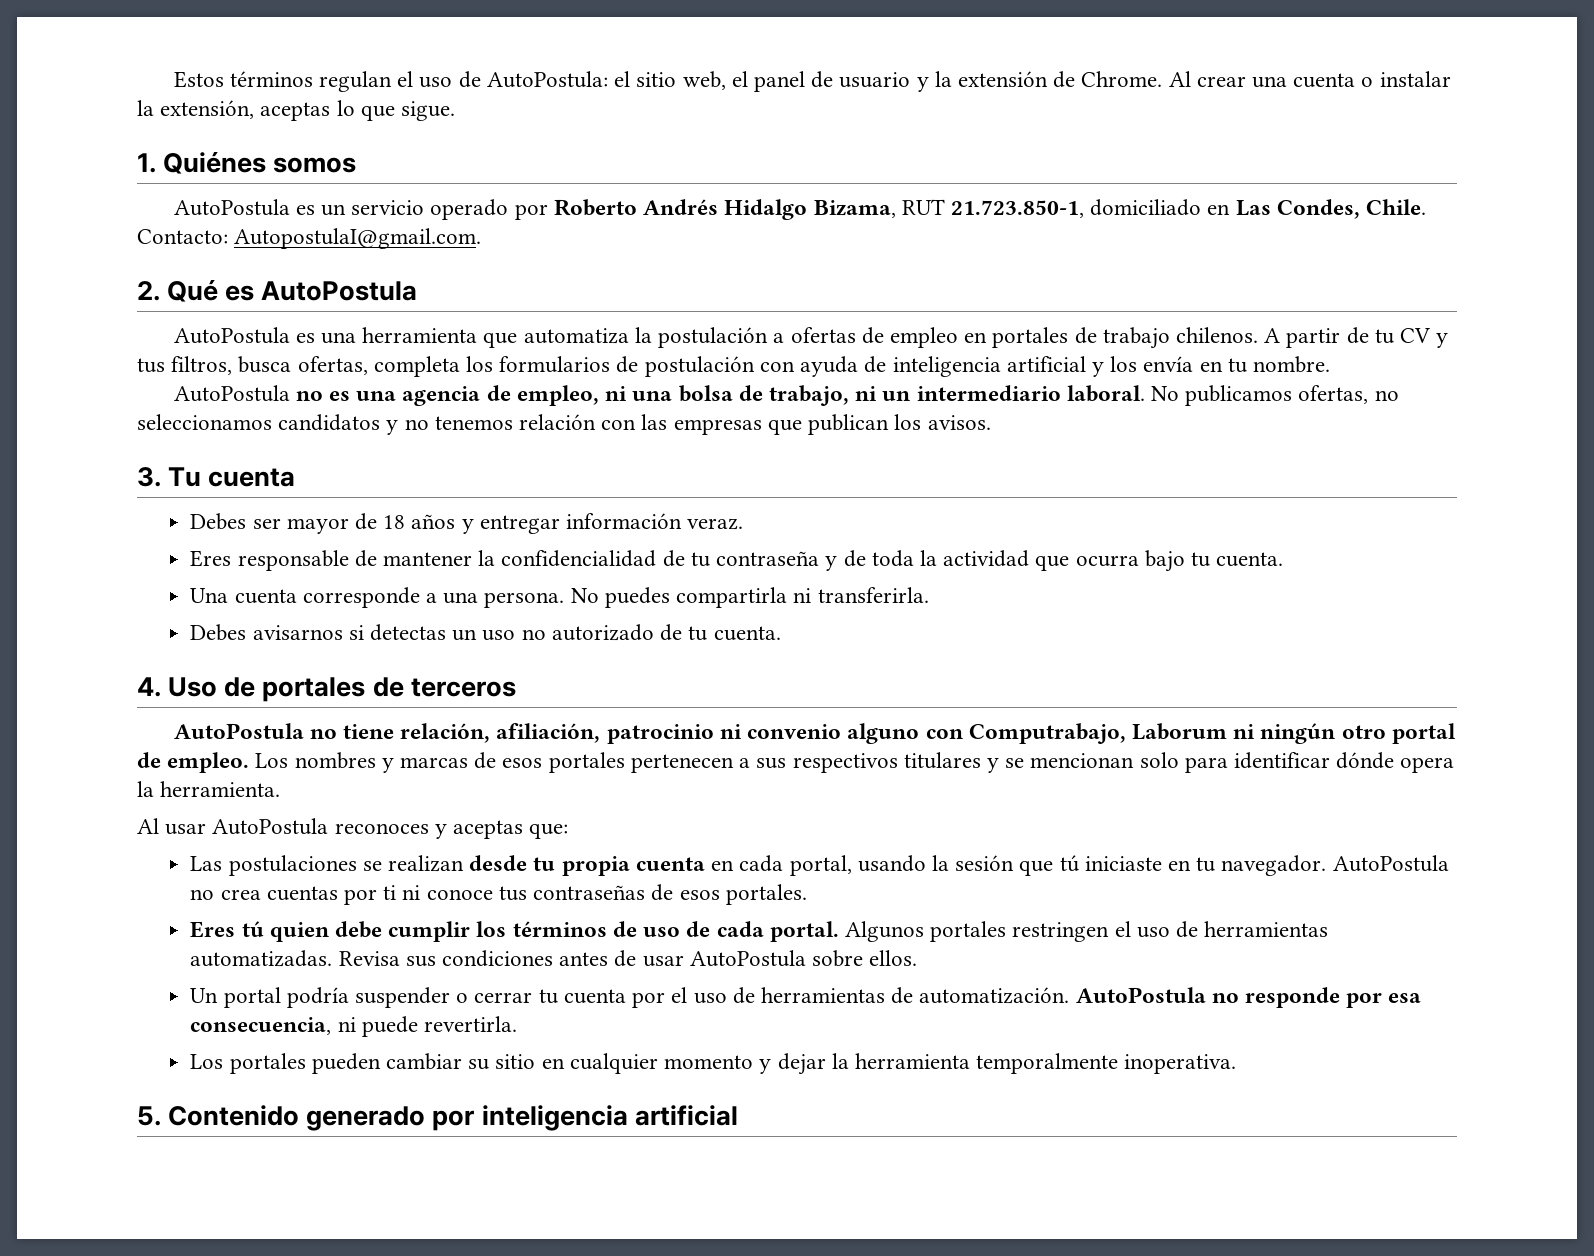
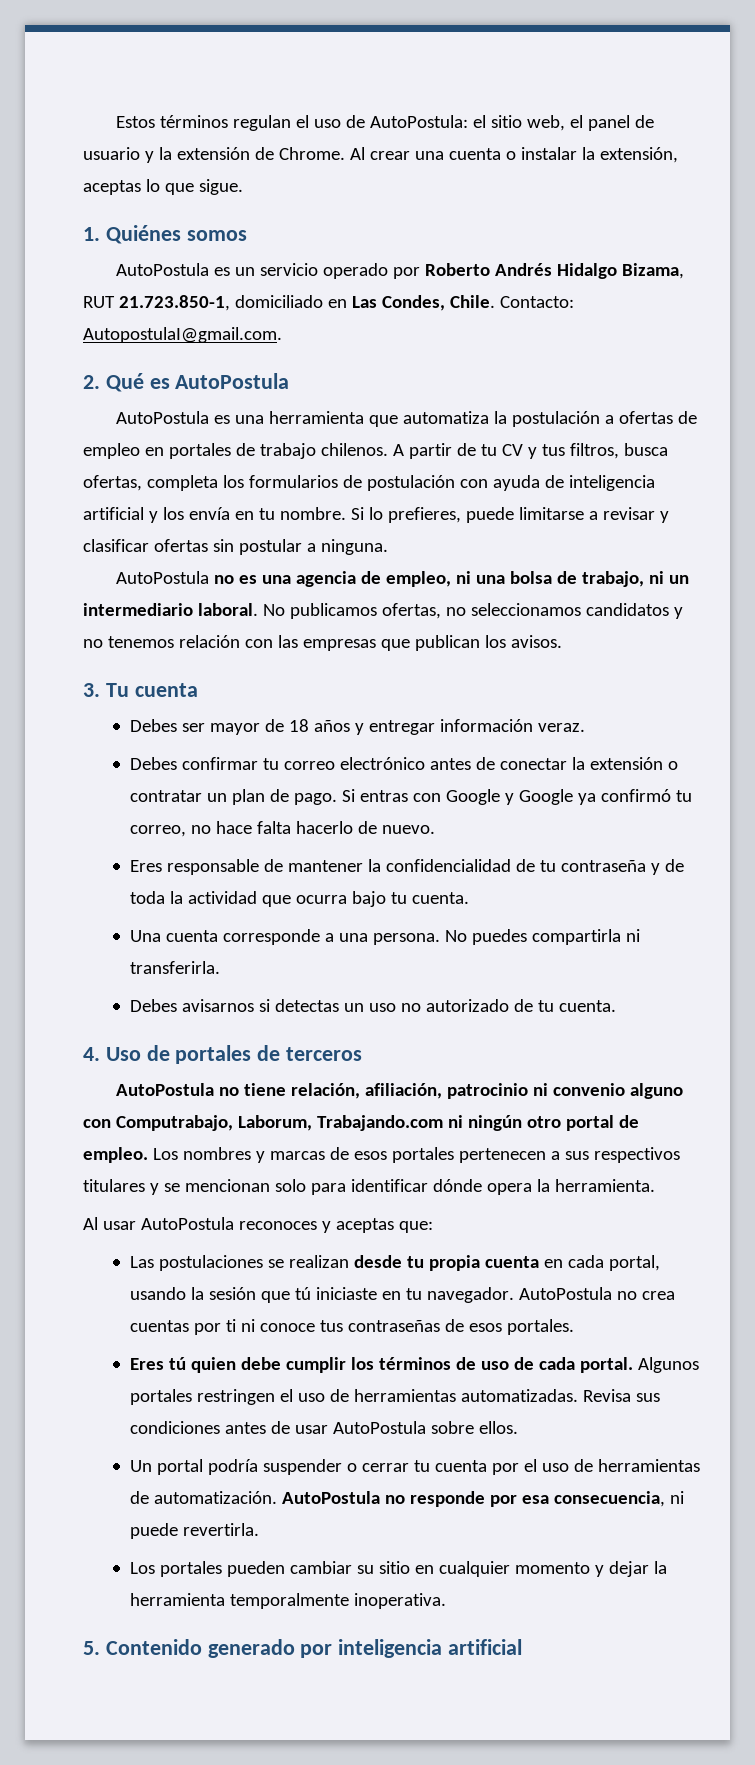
+ Si lo prefieres, puede limitarse a revisar y clasificar ofertas sin postular a ninguna.
+ Debes confirmar tu correo electrónico antes de conectar la extensión o contratar un plan de pago. Si entras con Google y Google ya confirmó tu correo, no hace falta hacerlo de nuevo.
- AutoPostula no tiene relación, afiliación, patrocinio ni convenio alguno con Computrabajo, Laborum ni ningún otro portal de empleo.
+ AutoPostula no tiene relación, afiliación, patrocinio ni convenio alguno con Computrabajo, Laborum, Trabajando.com ni ningún otro portal de empleo.

